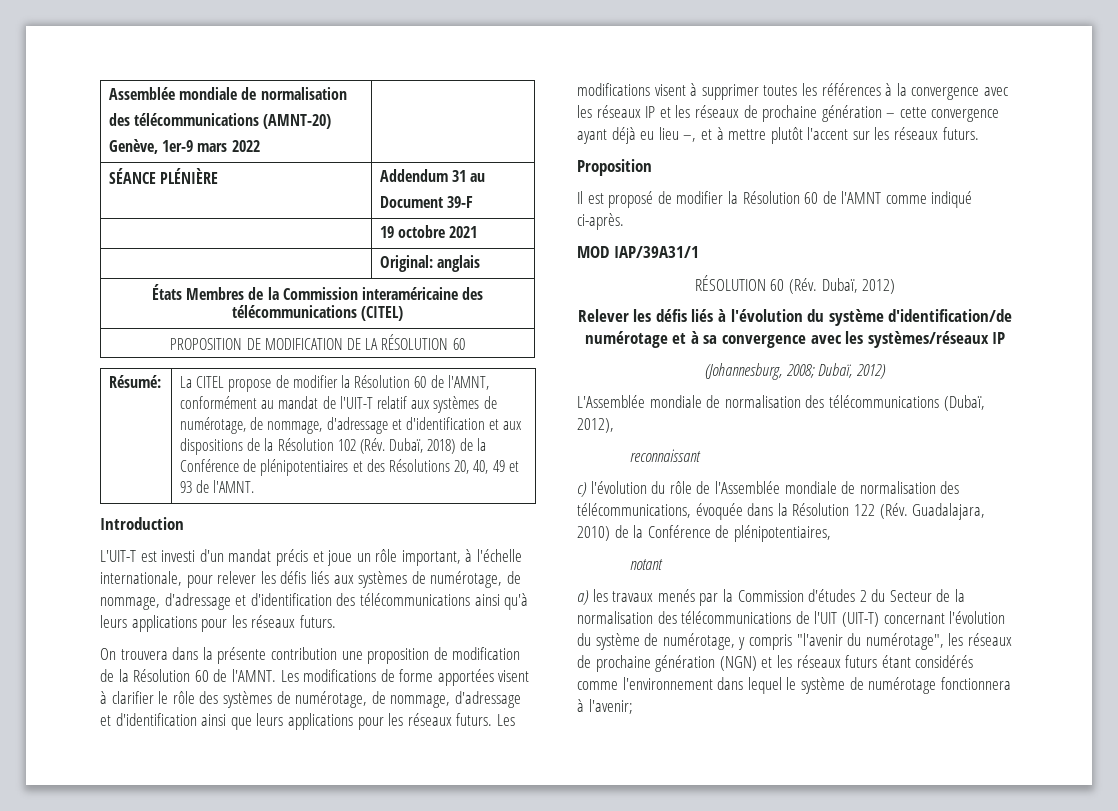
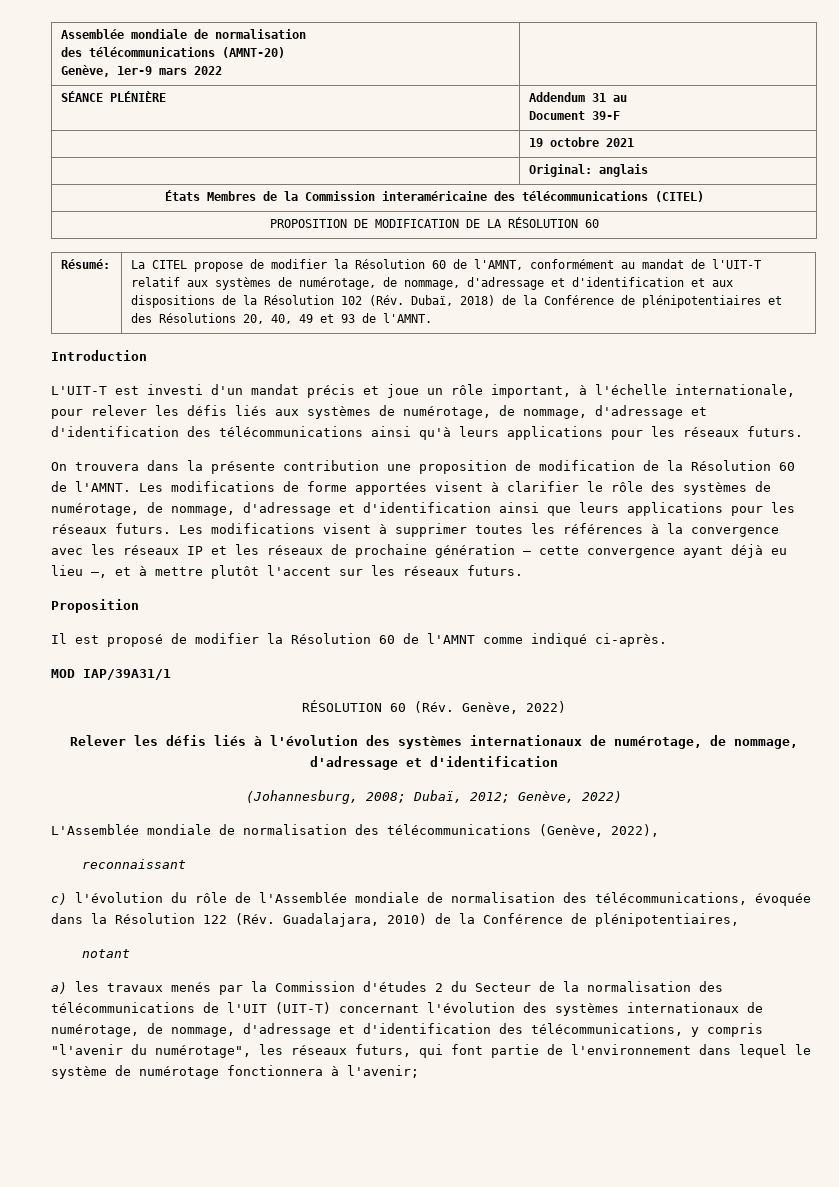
- RÉSOLUTION 60 (Rév. Dubaï, 2012)
+ RÉSOLUTION 60 (Rév. Genève, 2022)
- Relever les défis liés à l'évolution du système d'identification/de numérotage et à sa convergence avec les systèmes/réseaux IP
+ Relever les défis liés à l'évolution des systèmes internationaux de numérotage, de nommage, d'adressage et d'identification
- (Johannesburg, 2008; Dubaï, 2012)
+ (Johannesburg, 2008; Dubaï, 2012; Genève, 2022)
- L'Assemblée mondiale de normalisation des télécommunications (Dubaï, 2012),
+ L'Assemblée mondiale de normalisation des télécommunications (Genève, 2022),
- a) les travaux menés par la Commission d'études 2 du Secteur de la normalisation des télécommunications de l'UIT (UIT-T) concernant l'évolution du système de numérotage, y compris "l'avenir du numérotage", les réseaux de prochaine génération (NGN) et les réseaux futurs étant considérés comme l'environnement dans lequel le système de numérotage fonctionnera à l'avenir;
+ a) les travaux menés par la Commission d'études 2 du Secteur de la normalisation des télécommunications de l'UIT (UIT-T) concernant l'évolution des systèmes internationaux de numérotage, de nommage, d'adressage et d'identification des télécommunications, y compris "l'avenir du numérotage", les réseaux futurs, qui font partie de l'environnement dans lequel le système de numérotage fonctionnera à l'avenir;

